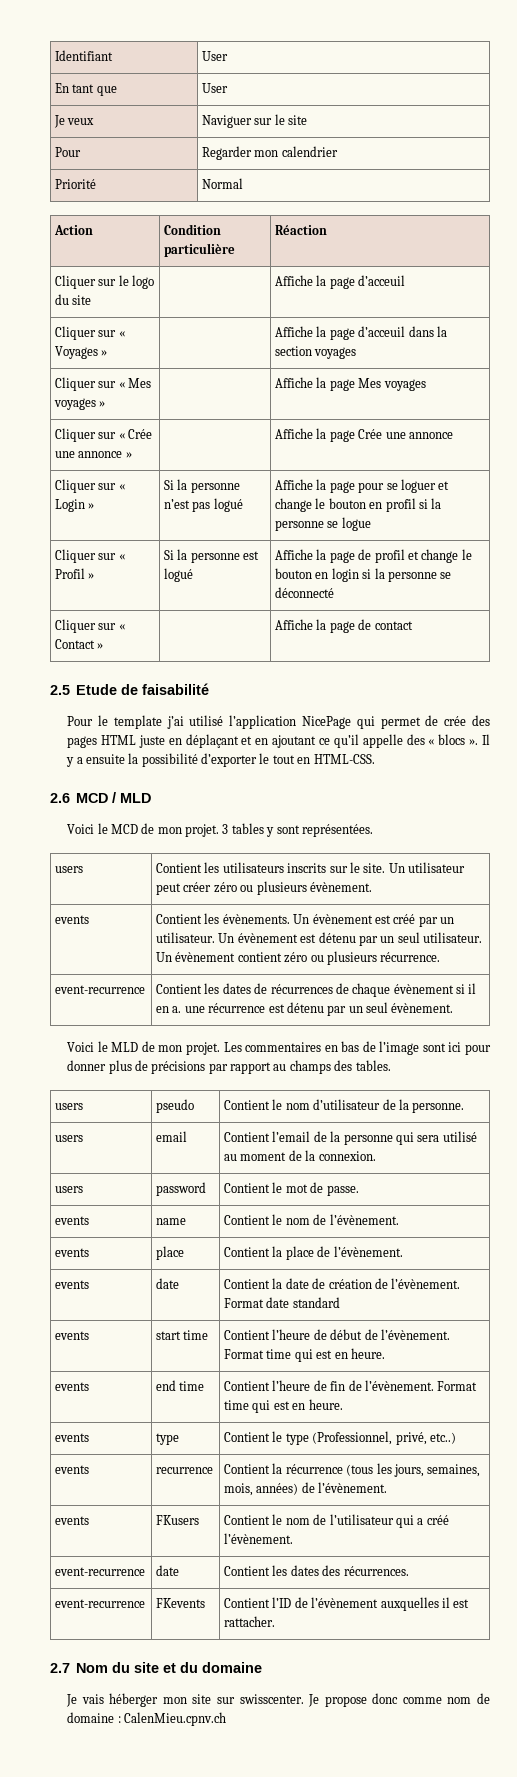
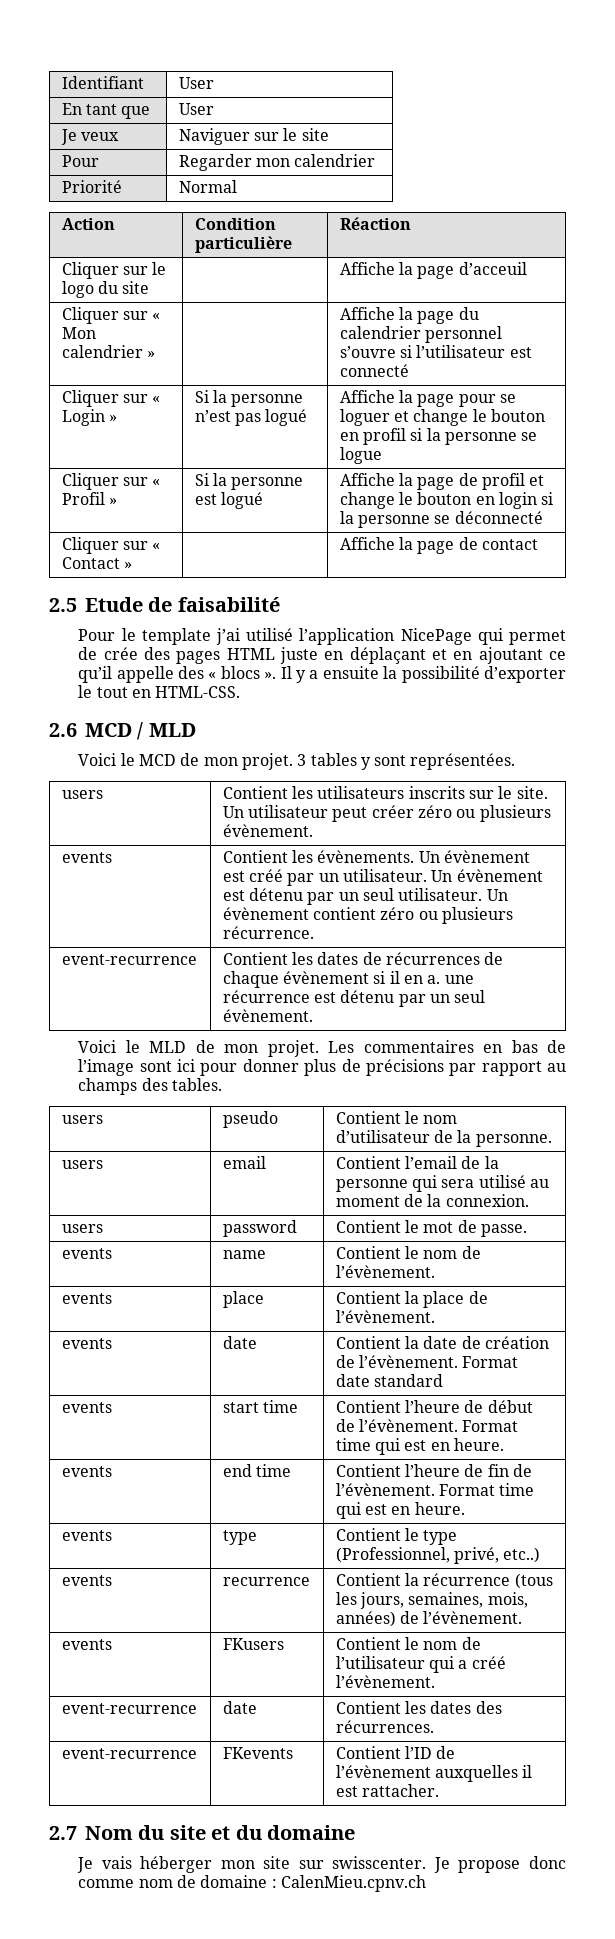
- Cliquer sur « Voyages » | | Affiche la page d’acceuil dans la section voyages
- Cliquer sur « Mes voyages » | | Affiche la page Mes voyages
- Cliquer sur « Crée une annonce » | | Affiche la page Crée une annonce
+ Cliquer sur « Mon calendrier » | | Affiche la page du calendrier personnel s’ouvre si l’utilisateur est connecté

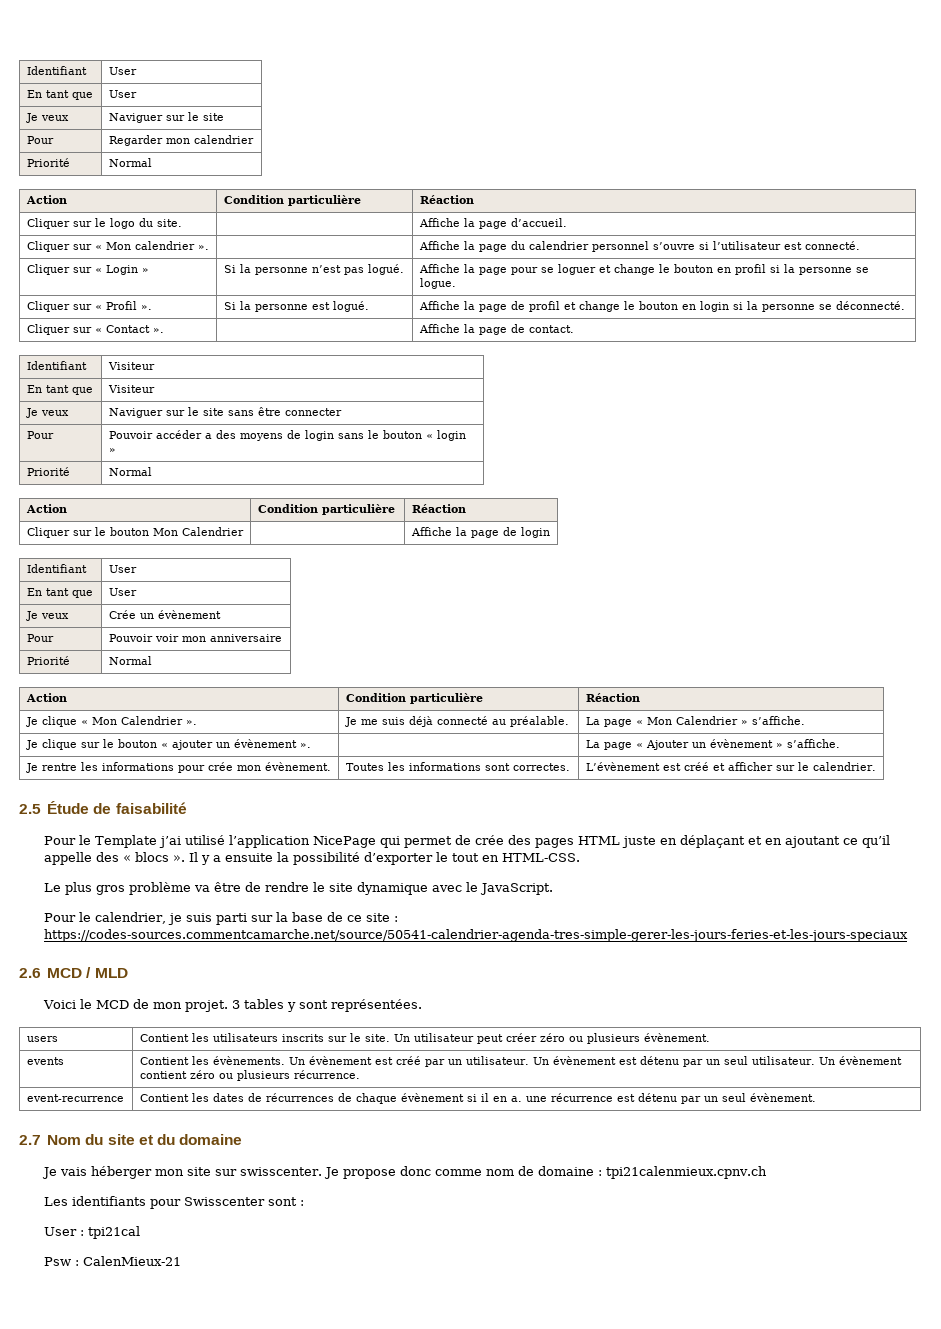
- Cliquer sur le logo du site | | Affiche la page d’acceuil
+ Cliquer sur le logo du site. | | Affiche la page d’accueil.
- Cliquer sur « Mon calendrier » | | Affiche la page du calendrier personnel s’ouvre si l’utilisateur est connecté
+ Cliquer sur « Mon calendrier ». | | Affiche la page du calendrier personnel s’ouvre si l’utilisateur est connecté.
- Cliquer sur « Login » | Si la personne n’est pas logué | Affiche la page pour se loguer et change le bouton en profil si la personne se logue
+ Cliquer sur « Login » | Si la personne n’est pas logué. | Affiche la page pour se loguer et change le bouton en profil si la personne se logue.
- Cliquer sur « Profil » | Si la personne est logué | Affiche la page de profil et change le bouton en login si la personne se déconnecté
+ Cliquer sur « Profil ». | Si la personne est logué. | Affiche la page de profil et change le bouton en login si la personne se déconnecté.
- Cliquer sur « Contact » | | Affiche la page de contact
+ Cliquer sur « Contact ». | | Affiche la page de contact.
+ Identifiant | Visiteur
+ En tant que | Visiteur
+ Je veux | Naviguer sur le site sans être connecter
+ Pour | Pouvoir accéder a des moyens de login sans le bouton « login »
+ Priorité | Normal
+ Action | Condition particulière | Réaction
+ Cliquer sur le bouton Mon Calendrier | | Affiche la page de login
+ Identifiant | User
+ En tant que | User
+ Je veux | Crée un évènement
+ Pour | Pouvoir voir mon anniversaire
+ Priorité | Normal
+ Action | Condition particulière | Réaction
+ Je clique « Mon Calendrier ». | Je me suis déjà connecté au préalable. | La page « Mon Calendrier » s’affiche.
+ Je clique sur le bouton « ajouter un évènement ». | | La page « Ajouter un évènement » s’affiche.
+ Je rentre les informations pour crée mon évènement. | Toutes les informations sont correctes. | L’évènement est créé et afficher sur le calendrier.
- 2.5 Etude de faisabilité
+ 2.5 Étude de faisabilité
- Pour le template j’ai utilisé l’application NicePage qui permet de crée des pages HTML juste en déplaçant et en ajoutant ce qu’il appelle des « blocs ».
+ Pour le Template j’ai utilisé l’application NicePage qui permet de crée des pages HTML juste en déplaçant et en ajoutant ce qu’il appelle des « blocs ».
+ Le plus gros problème va être de rendre le site dynamique avec le JavaScript.
+ Pour le calendrier, je suis parti sur la base de ce site : https://codes-sources.commentcamarche.net/source/50541-calendrier-agenda-tres-simple-gerer-les-jours-feries-et-les-jours-speciaux
- Voici le MLD de mon projet. Les commentaires en bas de l’image sont ici pour donner plus de précisions par rapport au champs des tables.
- users | pseudo | Contient le nom d’utilisateur de la personne.
- users | email | Contient l’email de la personne qui sera utilisé au moment de la connexion.
- users | password | Contient le mot de passe.
- events | name | Contient le nom de l’évènement.
- events | place | Contient la place de l’évènement.
- events | date | Contient la date de création de l’évènement. Format date standard
- events | start time | Contient l’heure de début de l’évènement. Format time qui est en heure.
- events | end time | Contient l’heure de fin de l’évènement. Format time qui est en heure.
- events | type | Contient le type (Professionnel, privé, etc..)
- events | recurrence | Contient la récurrence (tous les jours, semaines, mois, années) de l’évènement.
- events | FKusers | Contient le nom de l’utilisateur qui a créé l’évènement.
- event-recurrence | date | Contient les dates des récurrences.
- event-recurrence | FKevents | Contient l’ID de l’évènement auxquelles il est rattacher.
- Je propose donc comme nom de domaine : CalenMieu.cpnv.ch
+ Je propose donc comme nom de domaine : tpi21calenmieux.cpnv.ch
+ Les identifiants pour Swisscenter sont :
+ User : tpi21cal
+ Psw : CalenMieux-21

